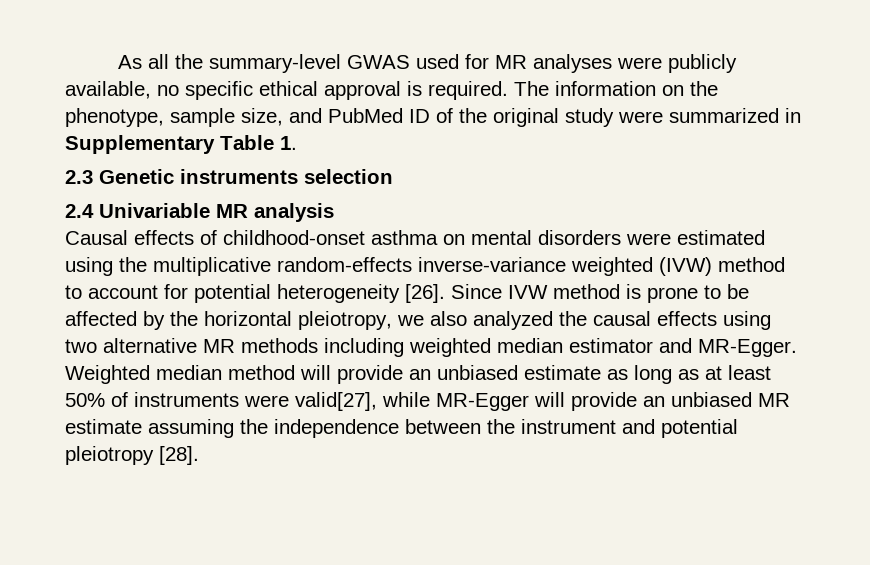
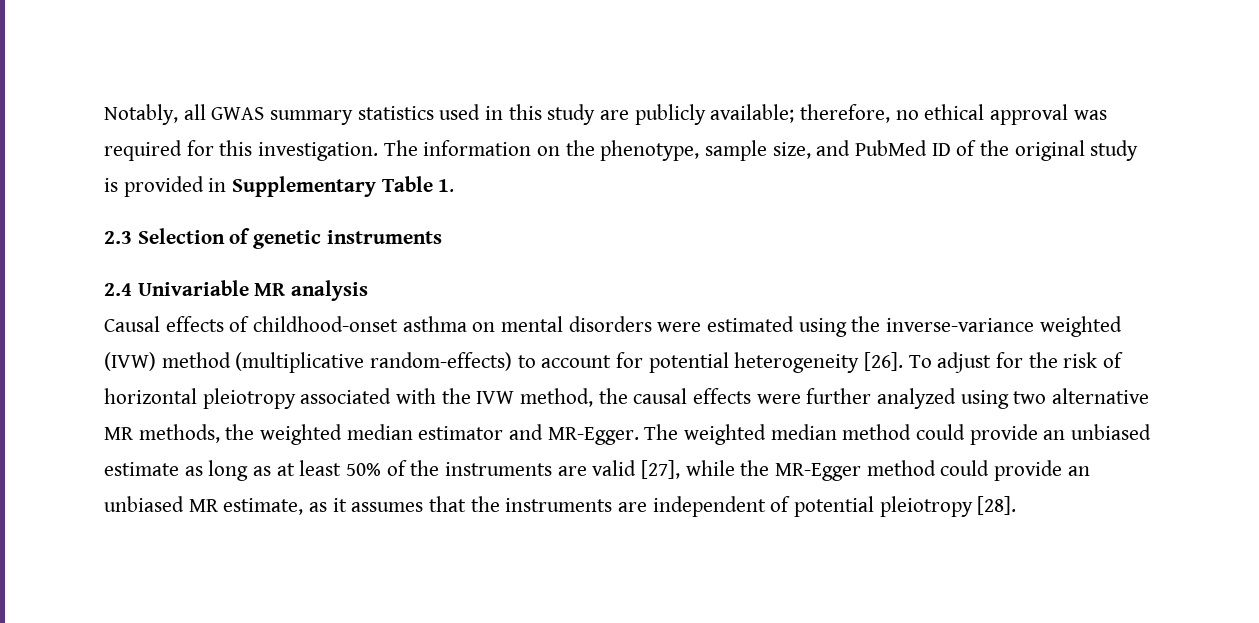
- As all the summary-level GWAS used for MR analyses were publicly available, no specific ethical approval is required.
+ Notably, all GWAS summary statistics used in this study are publicly available; therefore, no ethical approval was required for this investigation.
- The information on the phenotype, sample size, and PubMed ID of the original study were summarized in Supplementary Table 1.
+ The information on the phenotype, sample size, and PubMed ID of the original study is provided in Supplementary Table 1.
- 2.3 Genetic instruments selection
+ 2.3 Selection of genetic instruments
- Causal effects of childhood-onset asthma on mental disorders were estimated using the multiplicative random-effects inverse-variance weighted (IVW) method to account for potential heterogeneity [26].
+ Causal effects of childhood-onset asthma on mental disorders were estimated using the inverse-variance weighted (IVW) method (multiplicative random-effects) to account for potential heterogeneity [26].
- Since IVW method is prone to be affected by the horizontal pleiotropy, we also analyzed the causal effects using two alternative MR methods including weighted median estimator and MR-Egger.
+ To adjust for the risk of horizontal pleiotropy associated with the IVW method, the causal effects were further analyzed using two alternative MR methods, the weighted median estimator and MR-Egger.
- Weighted median method will provide an unbiased estimate as long as at least 50% of instruments were valid[27], while MR-Egger will provide an unbiased MR estimate assuming the independence between the instrument and potential pleiotropy [28].
+ The weighted median method could provide an unbiased estimate as long as at least 50% of the instruments are valid [27], while the MR-Egger method could provide an unbiased MR estimate, as it assumes that the instruments are independent of potential pleiotropy [28].

